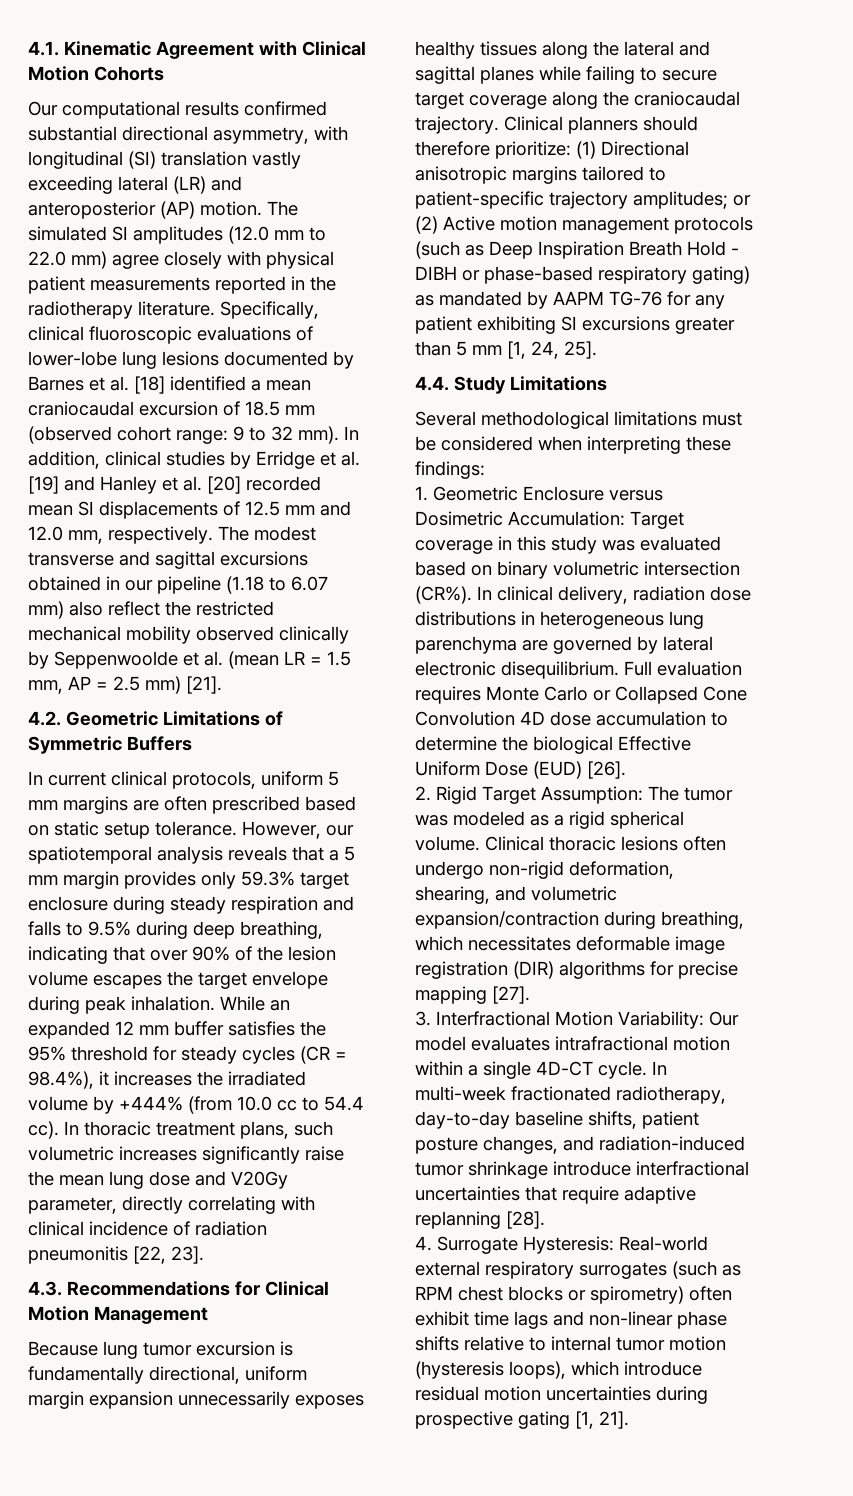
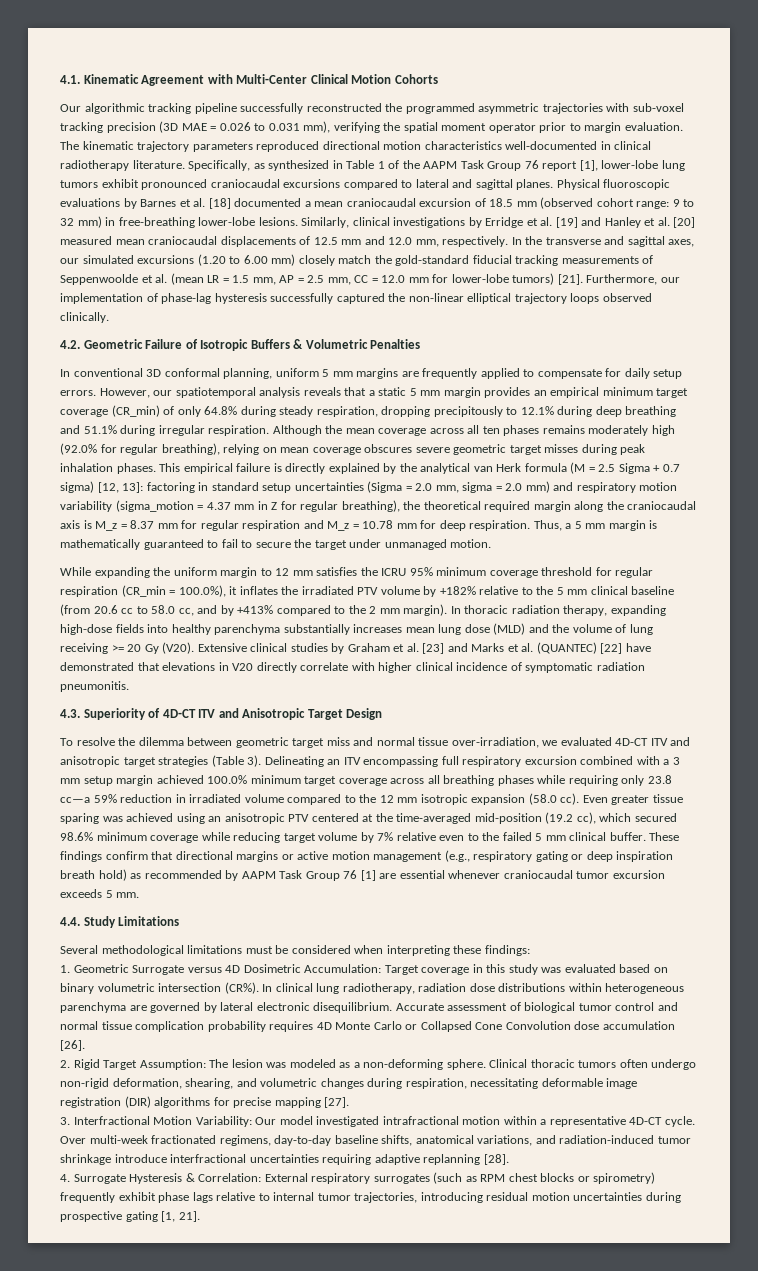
- 4.1. Kinematic Agreement with Clinical Motion Cohorts
+ 4.1. Kinematic Agreement with Multi-Center Clinical Motion Cohorts
- Our computational results confirmed substantial directional asymmetry, with longitudinal (SI) translation vastly exceeding lateral (LR) and anteroposterior (AP) motion. The simulated SI amplitudes (12.0 mm to 22.0 mm) agree closely with physical patient measurements reported in the radiotherapy literature. Specifically, clinical fluoroscopic evaluations of lower-lobe lung lesions documented by Barnes et al. [18] identified a mean craniocaudal excursion of 18.5 mm (observed cohort range: 9 to 32 mm). In addition, clinical studies by Erridge et al. [19] and Hanley et al. [20] recorded mean SI displacements of 12.5 mm and 12.0 mm, respectively.
+ Our algorithmic tracking pipeline successfully reconstructed the programmed asymmetric trajectories with sub-voxel tracking precision (3D MAE = 0.026 to 0.031 mm), verifying the spatial moment operator prior to margin evaluation. The kinematic trajectory parameters reproduced directional motion characteristics well-documented in clinical radiotherapy literature. Specifically, as synthesized in Table 1 of the AAPM Task Group 76 report [1], lower-lobe lung tumors exhibit pronounced craniocaudal excursions compared to lateral and sagittal planes. Physical fluoroscopic evaluations by Barnes et al. [18] documented a mean craniocaudal excursion of 18.5 mm (observed cohort range: 9 to 32 mm) in free-breathing lower-lobe lesions. Similarly, clinical investigations by Erridge et al. [19] and Hanley et al. [20] measured mean craniocaudal displacements of 12.5 mm and 12.0 mm, respectively.
- The modest transverse and sagittal excursions obtained in our pipeline (1.18 to 6.07 mm) also reflect the restricted mechanical mobility observed clinically by Seppenwoolde et al. (mean LR = 1.5 mm, AP = 2.5 mm) [21].
- 4.2. Geometric Limitations of Symmetric Buffers
- In current clinical protocols, uniform 5 mm margins are often prescribed based on static setup tolerance.
+ In the transverse and sagittal axes, our simulated excursions (1.20 to 6.00 mm) closely match the gold-standard fiducial tracking measurements of Seppenwoolde et al. (mean LR = 1.5 mm, AP = 2.5 mm, CC = 12.0 mm for lower-lobe tumors) [21]. Furthermore, our implementation of phase-lag hysteresis successfully captured the non-linear elliptical trajectory loops observed clinically.
+ 4.2. Geometric Failure of Isotropic Buffers & Volumetric Penalties
+ In conventional 3D conformal planning, uniform 5 mm margins are frequently applied to compensate for daily setup errors.
- However, our spatiotemporal analysis reveals that a 5 mm margin provides only 59.3% target enclosure during steady respiration and falls to 9.5% during deep breathing, indicating that over 90% of the lesion volume escapes the target envelope during peak inhalation. While an expanded 12 mm buffer satisfies the 95% threshold for steady cycles (CR = 98.4%), it increases the irradiated volume by +444% (from 10.0 cc to 54.4 cc). In thoracic treatment plans, such volumetric increases significantly raise the mean lung dose and V20Gy parameter, directly correlating with clinical incidence of radiation pneumonitis [22, 23].
- 4.3. Recommendations for Clinical Motion Management
- Because lung tumor excursion is fundamentally directional, uniform margin expansion unnecessarily exposes healthy tissues along the lateral and sagittal planes while failing to secure target coverage along the craniocaudal trajectory. Clinical planners should therefore prioritize: (1) Directional anisotropic margins tailored to patient-specific trajectory amplitudes; or (2) Active motion management protocols (such as Deep Inspiration Breath Hold - DIBH or phase-based respiratory gating) as mandated by AAPM TG-76 for any patient exhibiting SI excursions greater than 5 mm [1, 24, 25].
+ However, our spatiotemporal analysis reveals that a static 5 mm margin provides an empirical minimum target coverage (CR_min) of only 64.8% during steady respiration, dropping precipitously to 12.1% during deep breathing and 51.1% during irregular respiration. Although the mean coverage across all ten phases remains moderately high (92.0% for regular breathing), relying on mean coverage obscures severe geometric target misses during peak inhalation phases. This empirical failure is directly explained by the analytical van Herk formula (M = 2.5 Sigma + 0.7 sigma) [12, 13]: factoring in standard setup uncertainties (Sigma = 2.0 mm, sigma = 2.0 mm) and respiratory motion variability (sigma_motion = 4.37 mm in Z for regular breathing), the theoretical required margin along the craniocaudal axis is M_z = 8.37 mm for regular respiration and M_z = 10.78 mm for deep respiration. Thus, a 5 mm margin is mathematically guaranteed to fail to secure the target under unmanaged motion.
+ While expanding the uniform margin to 12 mm satisfies the ICRU 95% minimum coverage threshold for regular respiration (CR_min = 100.0%), it inflates the irradiated PTV volume by +182% relative to the 5 mm clinical baseline (from 20.6 cc to 58.0 cc, and by +413% compared to the 2 mm margin). In thoracic radiation therapy, expanding high-dose fields into healthy parenchyma substantially increases mean lung dose (MLD) and the volume of lung receiving >= 20 Gy (V20). Extensive clinical studies by Graham et al. [23] and Marks et al. (QUANTEC) [22] have demonstrated that elevations in V20 directly correlate with higher clinical incidence of symptomatic radiation pneumonitis.
+ 4.3. Superiority of 4D-CT ITV and Anisotropic Target Design
+ To resolve the dilemma between geometric target miss and normal tissue over-irradiation, we evaluated 4D-CT ITV and anisotropic target strategies (Table 3). Delineating an ITV encompassing full respiratory excursion combined with a 3 mm setup margin achieved 100.0% minimum target coverage across all breathing phases while requiring only 23.8 cc—a 59% reduction in irradiated volume compared to the 12 mm isotropic expansion (58.0 cc). Even greater tissue sparing was achieved using an anisotropic PTV centered at the time-averaged mid-position (19.2 cc), which secured 98.6% minimum coverage while reducing target volume by 7% relative even to the failed 5 mm clinical buffer. These findings confirm that directional margins or active motion management (e.g., respiratory gating or deep inspiration breath hold) as recommended by AAPM Task Group 76 [1] are essential whenever craniocaudal tumor excursion exceeds 5 mm.
- 1. Geometric Enclosure versus Dosimetric Accumulation: Target coverage in this study was evaluated based on binary volumetric intersection (CR%).
+ 1. Geometric Surrogate versus 4D Dosimetric Accumulation: Target coverage in this study was evaluated based on binary volumetric intersection (CR%).
- In clinical delivery, radiation dose distributions in heterogeneous lung parenchyma are governed by lateral electronic disequilibrium.
+ In clinical lung radiotherapy, radiation dose distributions within heterogeneous parenchyma are governed by lateral electronic disequilibrium.
- Full evaluation requires Monte Carlo or Collapsed Cone Convolution 4D dose accumulation to determine the biological Effective Uniform Dose (EUD) [26].
+ Accurate assessment of biological tumor control and normal tissue complication probability requires 4D Monte Carlo or Collapsed Cone Convolution dose accumulation [26].
- 2. Rigid Target Assumption: The tumor was modeled as a rigid spherical volume.
+ 2. Rigid Target Assumption: The lesion was modeled as a non-deforming sphere.
- Clinical thoracic lesions often undergo non-rigid deformation, shearing, and volumetric expansion/contraction during breathing, which necessitates deformable image registration (DIR) algorithms for precise mapping [27].
+ Clinical thoracic tumors often undergo non-rigid deformation, shearing, and volumetric changes during respiration, necessitating deformable image registration (DIR) algorithms for precise mapping [27].
- 3. Interfractional Motion Variability: Our model evaluates intrafractional motion within a single 4D-CT cycle.
+ 3. Interfractional Motion Variability: Our model investigated intrafractional motion within a representative 4D-CT cycle.
- In multi-week fractionated radiotherapy, day-to-day baseline shifts, patient posture changes, and radiation-induced tumor shrinkage introduce interfractional uncertainties that require adaptive replanning [28].
+ Over multi-week fractionated regimens, day-to-day baseline shifts, anatomical variations, and radiation-induced tumor shrinkage introduce interfractional uncertainties requiring adaptive replanning [28].
- 4. Surrogate Hysteresis: Real-world external respiratory surrogates (such as RPM chest blocks or spirometry) often exhibit time lags and non-linear phase shifts relative to internal tumor motion (hysteresis loops), which introduce residual motion uncertainties during prospective gating [1, 21].
+ 4. Surrogate Hysteresis & Correlation: External respiratory surrogates (such as RPM chest blocks or spirometry) frequently exhibit phase lags relative to internal tumor trajectories, introducing residual motion uncertainties during prospective gating [1, 21].

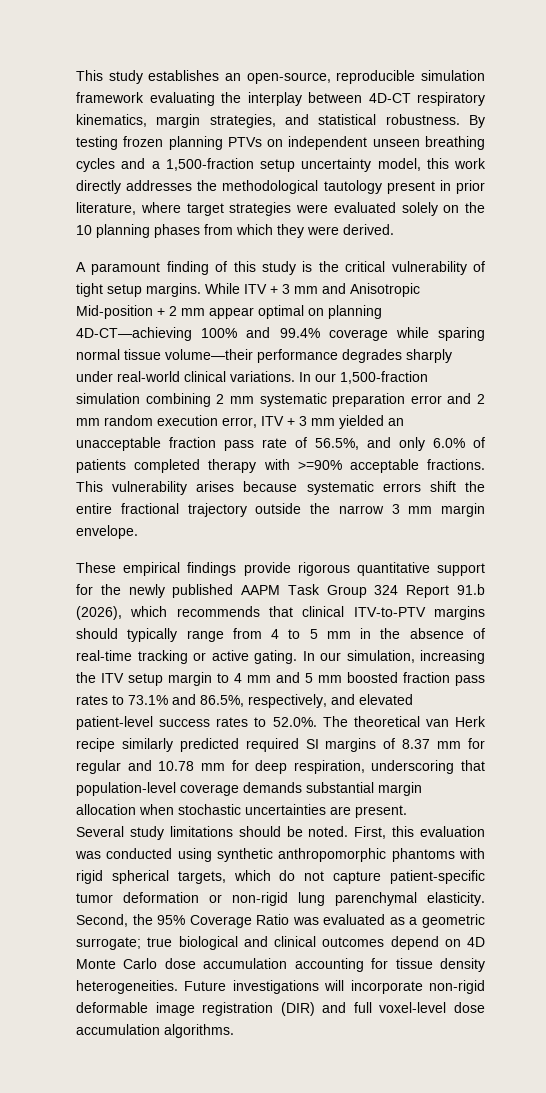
- 4.1. Kinematic Agreement with Multi-Center Clinical Motion Cohorts
- Our algorithmic tracking pipeline successfully reconstructed the programmed asymmetric trajectories with sub-voxel tracking precision (3D MAE = 0.026 to 0.031 mm), verifying the spatial moment operator prior to margin evaluation. The kinematic trajectory parameters reproduced directional motion characteristics well-documented in clinical radiotherapy literature. Specifically, as synthesized in Table 1 of the AAPM Task Group 76 report [1], lower-lobe lung tumors exhibit pronounced craniocaudal excursions compared to lateral and sagittal planes. Physical fluoroscopic evaluations by Barnes et al. [18] documented a mean craniocaudal excursion of 18.5 mm (observed cohort range: 9 to 32 mm) in free-breathing lower-lobe lesions. Similarly, clinical investigations by Erridge et al. [19] and Hanley et al. [20] measured mean craniocaudal displacements of 12.5 mm and 12.0 mm, respectively. In the transverse and sagittal axes, our simulated excursions (1.20 to 6.00 mm) closely match the gold-standard fiducial tracking measurements of Seppenwoolde et al. (mean LR = 1.5 mm, AP = 2.5 mm, CC = 12.0 mm for lower-lobe tumors) [21]. Furthermore, our implementation of phase-lag hysteresis successfully captured the non-linear elliptical trajectory loops observed clinically.
- 4.2. Geometric Failure of Isotropic Buffers & Volumetric Penalties
- In conventional 3D conformal planning, uniform 5 mm margins are frequently applied to compensate for daily setup errors. However, our spatiotemporal analysis reveals that a static 5 mm margin provides an empirical minimum target coverage (CR_min) of only 64.8% during steady respiration, dropping precipitously to 12.1% during deep breathing and 51.1% during irregular respiration. Although the mean coverage across all ten phases remains moderately high (92.0% for regular breathing), relying on mean coverage obscures severe geometric target misses during peak inhalation phases. This empirical failure is directly explained by the analytical van Herk formula (M = 2.5 Sigma + 0.7 sigma) [12, 13]: factoring in standard setup uncertainties (Sigma = 2.0 mm, sigma = 2.0 mm) and respiratory motion variability (sigma_motion = 4.37 mm in Z for regular breathing), the theoretical required margin along the craniocaudal axis is M_z = 8.37 mm for regular respiration and M_z = 10.78 mm for deep respiration. Thus, a 5 mm margin is mathematically guaranteed to fail to secure the target under unmanaged motion.
- While expanding the uniform margin to 12 mm satisfies the ICRU 95% minimum coverage threshold for regular respiration (CR_min = 100.0%), it inflates the irradiated PTV volume by +182% relative to the 5 mm clinical baseline (from 20.6 cc to 58.0 cc, and by +413% compared to the 2 mm margin). In thoracic radiation therapy, expanding high-dose fields into healthy parenchyma substantially increases mean lung dose (MLD) and the volume of lung receiving >= 20 Gy (V20). Extensive clinical studies by Graham et al. [23] and Marks et al. (QUANTEC) [22] have demonstrated that elevations in V20 directly correlate with higher clinical incidence of symptomatic radiation pneumonitis.
- 4.3. Superiority of 4D-CT ITV and Anisotropic Target Design
- To resolve the dilemma between geometric target miss and normal tissue over-irradiation, we evaluated 4D-CT ITV and anisotropic target strategies (Table 3). Delineating an ITV encompassing full respiratory excursion combined with a 3 mm setup margin achieved 100.0% minimum target coverage across all breathing phases while requiring only 23.8 cc—a 59% reduction in irradiated volume compared to the 12 mm isotropic expansion (58.0 cc). Even greater tissue sparing was achieved using an anisotropic PTV centered at the time-averaged mid-position (19.2 cc), which secured 98.6% minimum coverage while reducing target volume by 7% relative even to the failed 5 mm clinical buffer. These findings confirm that directional margins or active motion management (e.g., respiratory gating or deep inspiration breath hold) as recommended by AAPM Task Group 76 [1] are essential whenever craniocaudal tumor excursion exceeds 5 mm.
- 4.4. Study Limitations
- Several methodological limitations must be considered when interpreting these findings:
- 1. Geometric Surrogate versus 4D Dosimetric Accumulation: Target coverage in this study was evaluated based on binary volumetric intersection (CR%). In clinical lung radiotherapy, radiation dose distributions within heterogeneous parenchyma are governed by lateral electronic disequilibrium. Accurate assessment of biological tumor control and normal tissue complication probability requires 4D Monte Carlo or Collapsed Cone Convolution dose accumulation [26].
- 2. Rigid Target Assumption: The lesion was modeled as a non-deforming sphere. Clinical thoracic tumors often undergo non-rigid deformation, shearing, and volumetric changes during respiration, necessitating deformable image registration (DIR) algorithms for precise mapping [27].
- 3. Interfractional Motion Variability: Our model investigated intrafractional motion within a representative 4D-CT cycle. Over multi-week fractionated regimens, day-to-day baseline shifts, anatomical variations, and radiation-induced tumor shrinkage introduce interfractional uncertainties requiring adaptive replanning [28].
- 4. Surrogate Hysteresis & Correlation: External respiratory surrogates (such as RPM chest blocks or spirometry) frequently exhibit phase lags relative to internal tumor trajectories, introducing residual motion uncertainties during prospective gating [1, 21].
+ This study establishes an open-source, reproducible simulation framework evaluating the interplay between 4D-CT respiratory kinematics, margin strategies, and statistical robustness. By testing frozen planning PTVs on independent unseen breathing cycles and a 1,500-fraction setup uncertainty model, this work directly addresses the methodological tautology present in prior literature, where target strategies were evaluated solely on the 10 planning phases from which they were derived.
+ A paramount finding of this study is the critical vulnerability of tight setup margins. While ITV + 3 mm and Anisotropic Mid-position + 2 mm appear optimal on planning 4D-CT—achieving 100% and 99.4% coverage while sparing normal tissue volume—their performance degrades sharply under real-world clinical variations. In our 1,500-fraction simulation combining 2 mm systematic preparation error and 2 mm random execution error, ITV + 3 mm yielded an unacceptable fraction pass rate of 56.5%, and only 6.0% of patients completed therapy with >=90% acceptable fractions. This vulnerability arises because systematic errors shift the entire fractional trajectory outside the narrow 3 mm margin envelope.
+ These empirical findings provide rigorous quantitative support for the newly published AAPM Task Group 324 Report 91.b (2026), which recommends that clinical ITV-to-PTV margins should typically range from 4 to 5 mm in the absence of real-time tracking or active gating. In our simulation, increasing the ITV setup margin to 4 mm and 5 mm boosted fraction pass rates to 73.1% and 86.5%, respectively, and elevated patient-level success rates to 52.0%. The theoretical van Herk recipe similarly predicted required SI margins of 8.37 mm for regular and 10.78 mm for deep respiration, underscoring that population-level coverage demands substantial margin allocation when stochastic uncertainties are present.
+ Several study limitations should be noted. First, this evaluation was conducted using synthetic anthropomorphic phantoms with rigid spherical targets, which do not capture patient-specific tumor deformation or non-rigid lung parenchymal elasticity. Second, the 95% Coverage Ratio was evaluated as a geometric surrogate; true biological and clinical outcomes depend on 4D Monte Carlo dose accumulation accounting for tissue density heterogeneities. Future investigations will incorporate non-rigid deformable image registration (DIR) and full voxel-level dose accumulation algorithms.

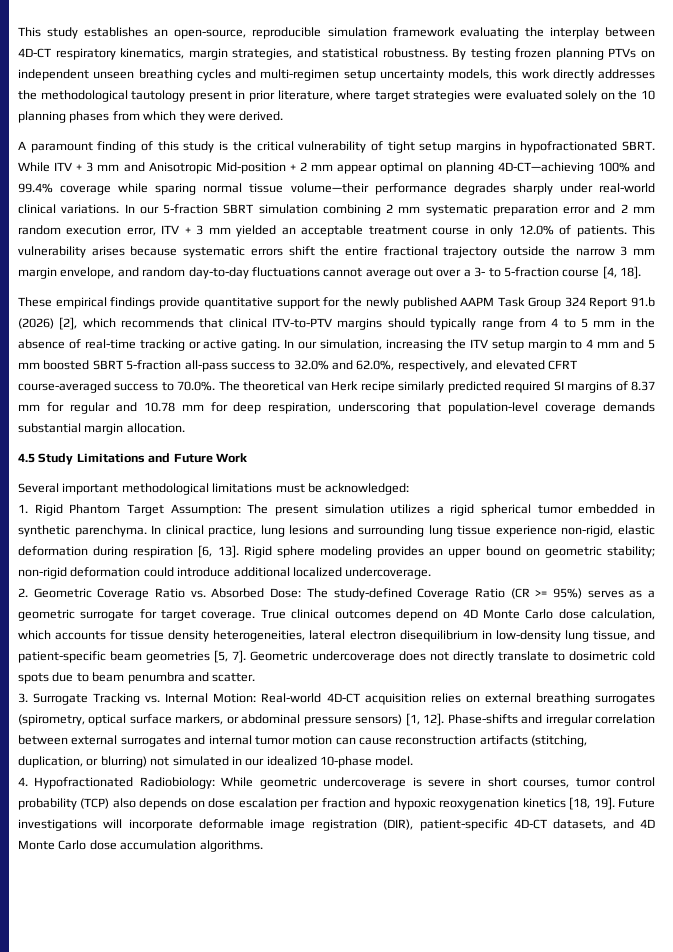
- By testing frozen planning PTVs on independent unseen breathing cycles and a 1,500-fraction setup uncertainty model, this work directly addresses the methodological tautology present in prior literature, where target strategies were evaluated solely on the 10 planning phases from which they were derived.
+ By testing frozen planning PTVs on independent unseen breathing cycles and multi-regimen setup uncertainty models, this work directly addresses the methodological tautology present in prior literature, where target strategies were evaluated solely on the 10 planning phases from which they were derived.
- A paramount finding of this study is the critical vulnerability of tight setup margins.
+ A paramount finding of this study is the critical vulnerability of tight setup margins in hypofractionated SBRT.
- In our 1,500-fraction simulation combining 2 mm systematic preparation error and 2 mm random execution error, ITV + 3 mm yielded an unacceptable fraction pass rate of 56.5%, and only 6.0% of patients completed therapy with >=90% acceptable fractions.
+ In our 5-fraction SBRT simulation combining 2 mm systematic preparation error and 2 mm random execution error, ITV + 3 mm yielded an acceptable treatment course in only 12.0% of patients.
- This vulnerability arises because systematic errors shift the entire fractional trajectory outside the narrow 3 mm margin envelope.
+ This vulnerability arises because systematic errors shift the entire fractional trajectory outside the narrow 3 mm margin envelope, and random day-to-day fluctuations cannot average out over a 3- to 5-fraction course [4, 18].
- These empirical findings provide rigorous quantitative support for the newly published AAPM Task Group 324 Report 91.b (2026), which recommends that clinical ITV-to-PTV margins should typically range from 4 to 5 mm in the absence of real-time tracking or active gating.
+ These empirical findings provide quantitative support for the newly published AAPM Task Group 324 Report 91.b (2026) [2], which recommends that clinical ITV-to-PTV margins should typically range from 4 to 5 mm in the absence of real-time tracking or active gating.
- In our simulation, increasing the ITV setup margin to 4 mm and 5 mm boosted fraction pass rates to 73.1% and 86.5%, respectively, and elevated patient-level success rates to 52.0%. The theoretical van Herk recipe similarly predicted required SI margins of 8.37 mm for regular and 10.78 mm for deep respiration, underscoring that population-level coverage demands substantial margin allocation when stochastic uncertainties are present.
- Several study limitations should be noted. First, this evaluation was conducted using synthetic anthropomorphic phantoms with rigid spherical targets, which do not capture patient-specific tumor deformation or non-rigid lung parenchymal elasticity. Second, the 95% Coverage Ratio was evaluated as a geometric surrogate; true biological and clinical outcomes depend on 4D Monte Carlo dose accumulation accounting for tissue density heterogeneities.
+ In our simulation, increasing the ITV setup margin to 4 mm and 5 mm boosted SBRT 5-fraction all-pass success to 32.0% and 62.0%, respectively, and elevated CFRT course-averaged success to 70.0%. The theoretical van Herk recipe similarly predicted required SI margins of 8.37 mm for regular and 10.78 mm for deep respiration, underscoring that population-level coverage demands substantial margin allocation.
+ 4.5 Study Limitations and Future Work
+ Several important methodological limitations must be acknowledged:
+ 1. Rigid Phantom Target Assumption: The present simulation utilizes a rigid spherical tumor embedded in synthetic parenchyma. In clinical practice, lung lesions and surrounding lung tissue experience non-rigid, elastic deformation during respiration [6, 13]. Rigid sphere modeling provides an upper bound on geometric stability; non-rigid deformation could introduce additional localized undercoverage.
+ 2. Geometric Coverage Ratio vs. Absorbed Dose: The study-defined Coverage Ratio (CR >= 95%) serves as a geometric surrogate for target coverage. True clinical outcomes depend on 4D Monte Carlo dose calculation, which accounts for tissue density heterogeneities, lateral electron disequilibrium in low-density lung tissue, and patient-specific beam geometries [5, 7]. Geometric undercoverage does not directly translate to dosimetric cold spots due to beam penumbra and scatter.
+ 3. Surrogate Tracking vs. Internal Motion: Real-world 4D-CT acquisition relies on external breathing surrogates (spirometry, optical surface markers, or abdominal pressure sensors) [1, 12]. Phase-shifts and irregular correlation between external surrogates and internal tumor motion can cause reconstruction artifacts (stitching, duplication, or blurring) not simulated in our idealized 10-phase model.
+ 4. Hypofractionated Radiobiology: While geometric undercoverage is severe in short courses, tumor control probability (TCP) also depends on dose escalation per fraction and hypoxic reoxygenation kinetics [18, 19].
- Future investigations will incorporate non-rigid deformable image registration (DIR) and full voxel-level dose accumulation algorithms.
+ Future investigations will incorporate deformable image registration (DIR), patient-specific 4D-CT datasets, and 4D Monte Carlo dose accumulation algorithms.

